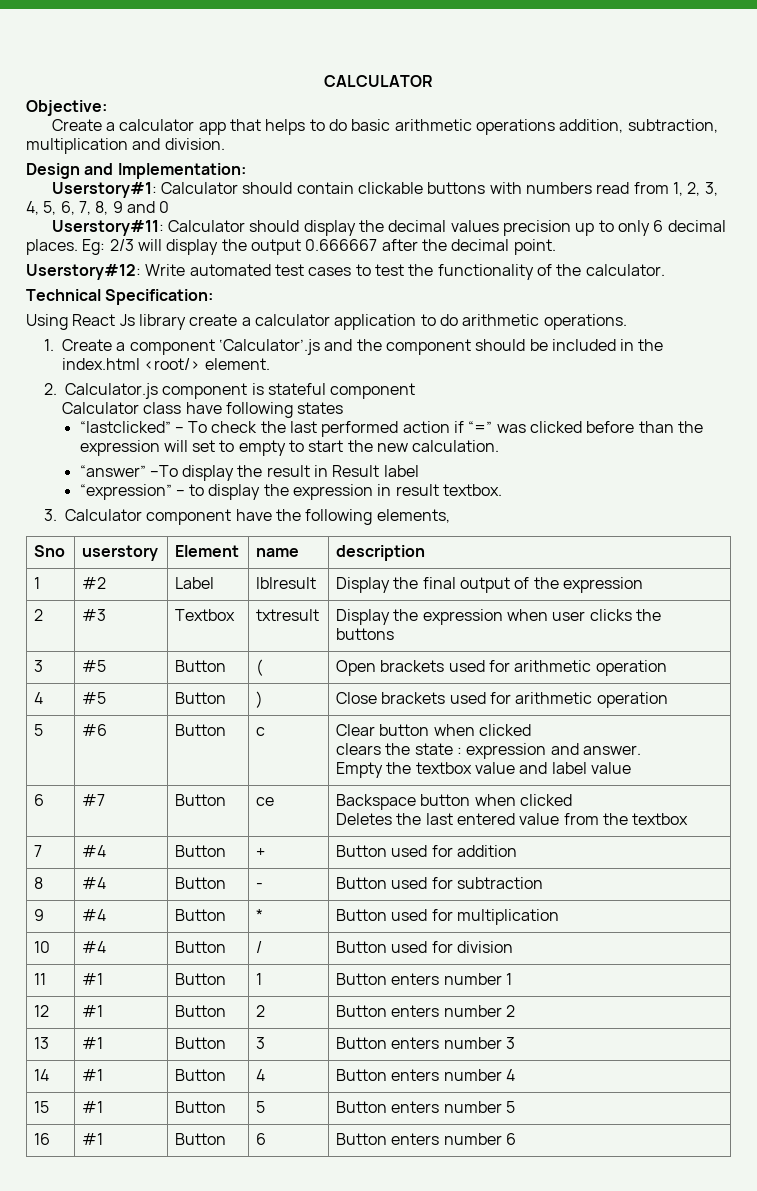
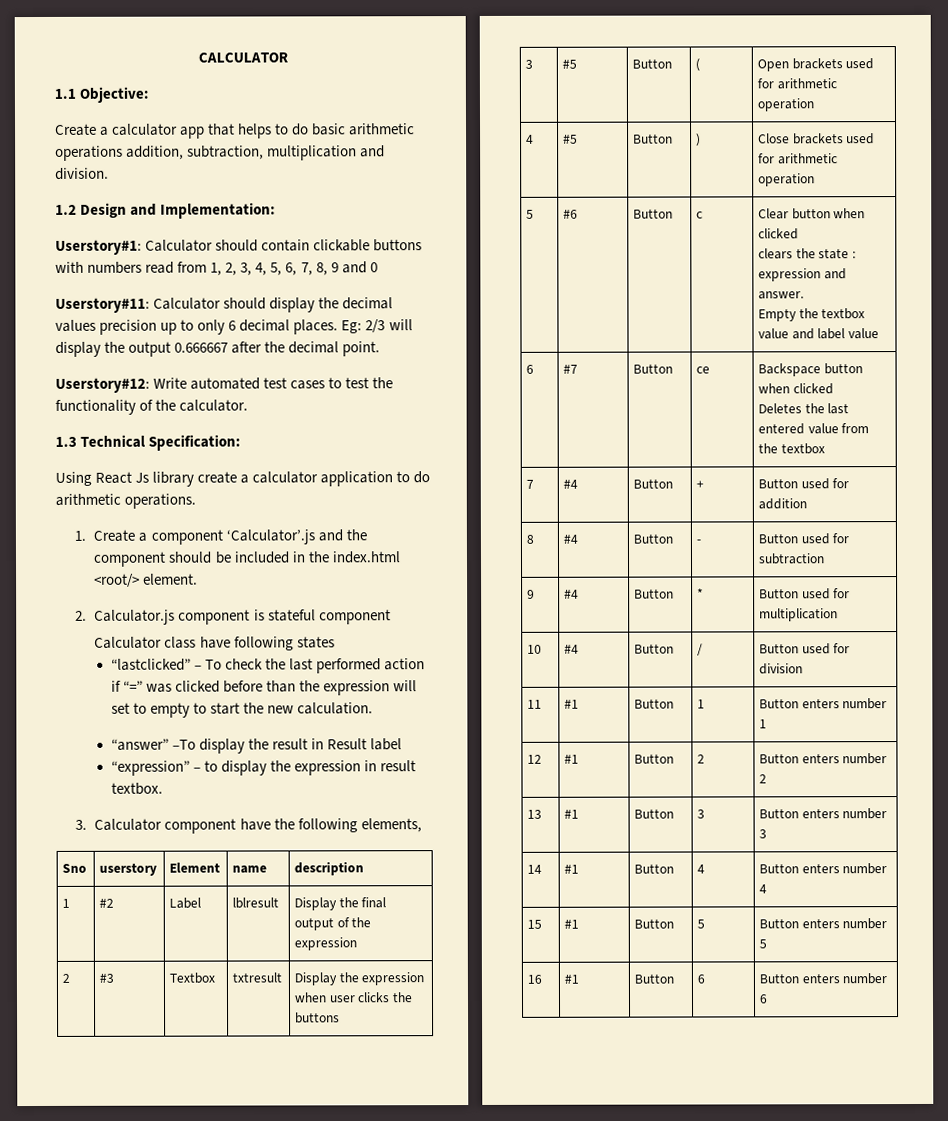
- Objective:
+ 1.1 Objective:
- Design and Implementation:
+ 1.2 Design and Implementation:
- Technical Specification:
+ 1.3 Technical Specification:

